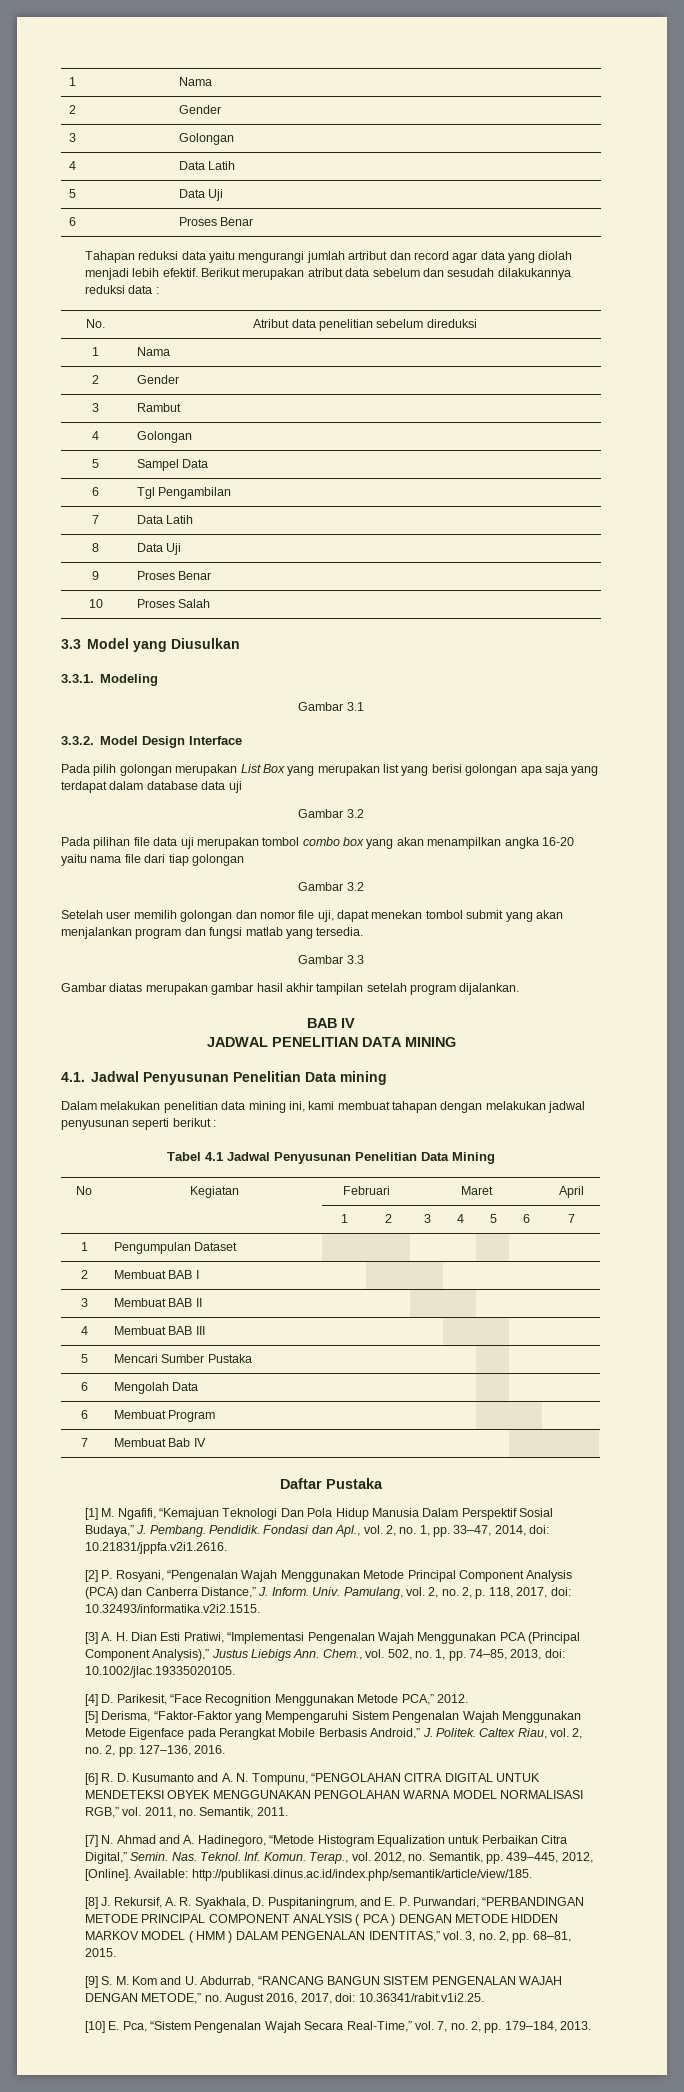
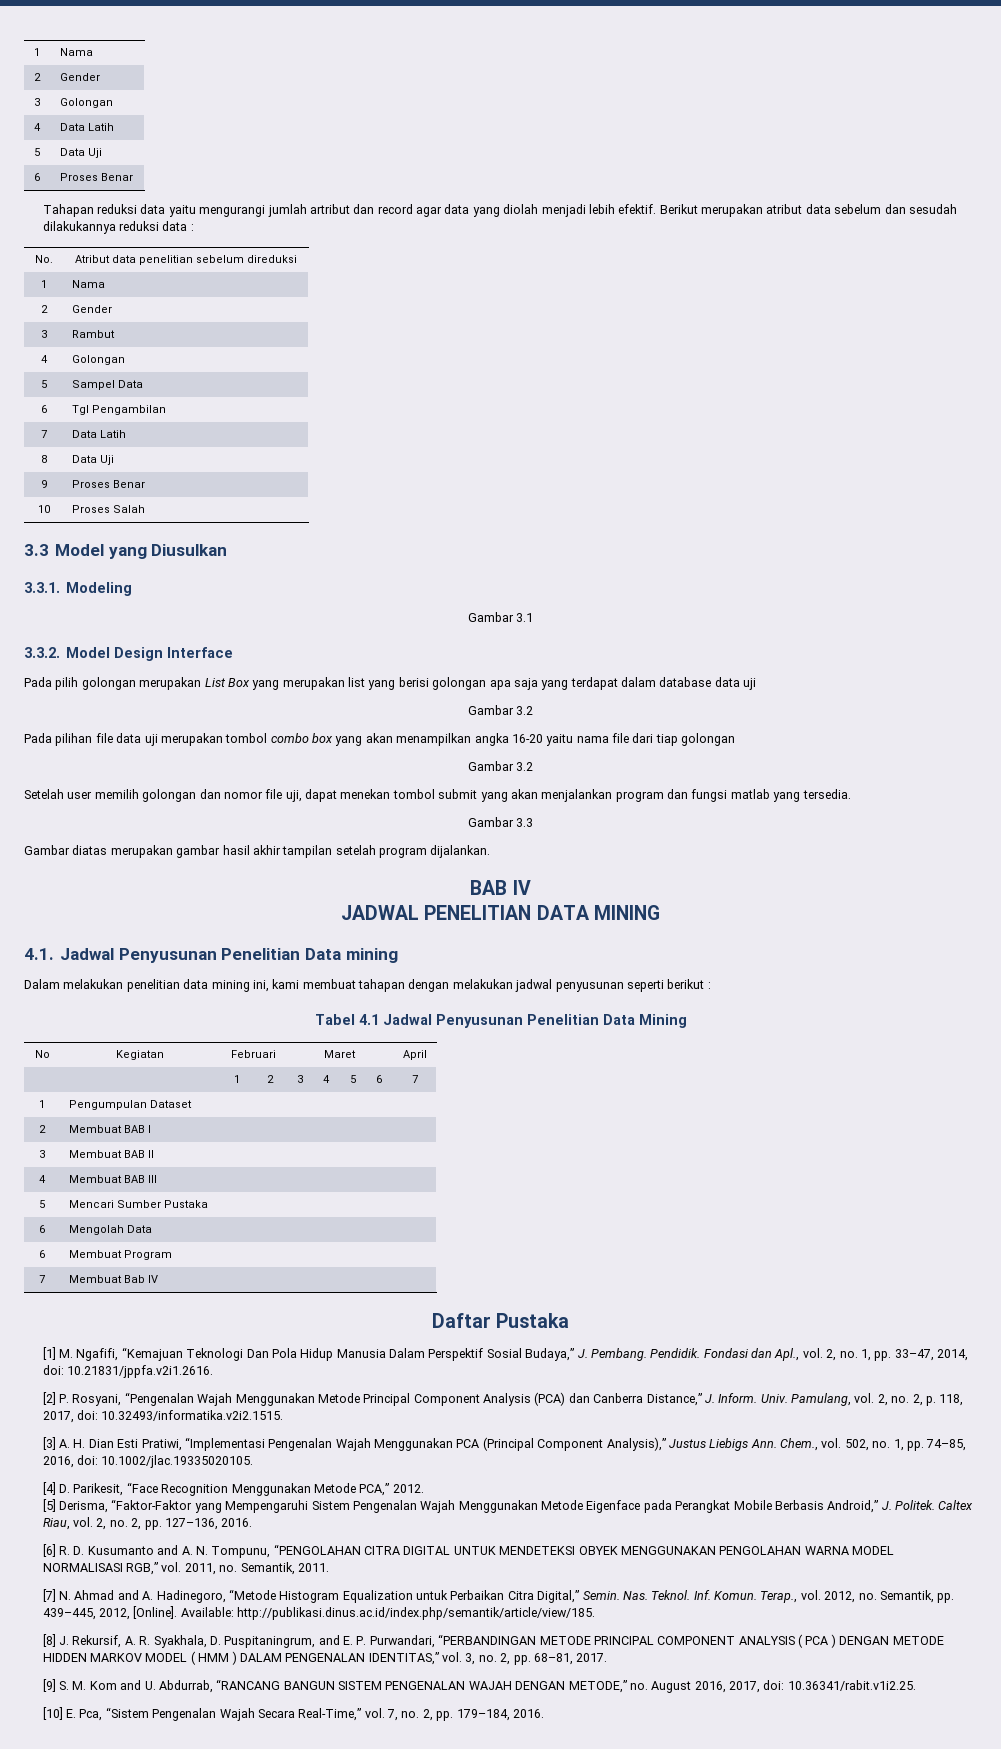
- [3] A. H. Dian Esti Pratiwi, “Implementasi Pengenalan Wajah Menggunakan PCA (Principal Component Analysis),” Justus Liebigs Ann. Chem., vol. 502, no. 1, pp. 74–85, 2013, doi: 10.1002/jlac.19335020105.
+ [3] A. H. Dian Esti Pratiwi, “Implementasi Pengenalan Wajah Menggunakan PCA (Principal Component Analysis),” Justus Liebigs Ann. Chem., vol. 502, no. 1, pp. 74–85, 2016, doi: 10.1002/jlac.19335020105.
- [8] J. Rekursif, A. R. Syakhala, D. Puspitaningrum, and E. P. Purwandari, “PERBANDINGAN METODE PRINCIPAL COMPONENT ANALYSIS ( PCA ) DENGAN METODE HIDDEN MARKOV MODEL ( HMM ) DALAM PENGENALAN IDENTITAS,” vol. 3, no. 2, pp. 68–81, 2015.
+ [8] J. Rekursif, A. R. Syakhala, D. Puspitaningrum, and E. P. Purwandari, “PERBANDINGAN METODE PRINCIPAL COMPONENT ANALYSIS ( PCA ) DENGAN METODE HIDDEN MARKOV MODEL ( HMM ) DALAM PENGENALAN IDENTITAS,” vol. 3, no. 2, pp. 68–81, 2017.
- [10] E. Pca, “Sistem Pengenalan Wajah Secara Real-Time,” vol. 7, no. 2, pp. 179–184, 2013.
+ [10] E. Pca, “Sistem Pengenalan Wajah Secara Real-Time,” vol. 7, no. 2, pp. 179–184, 2016.

